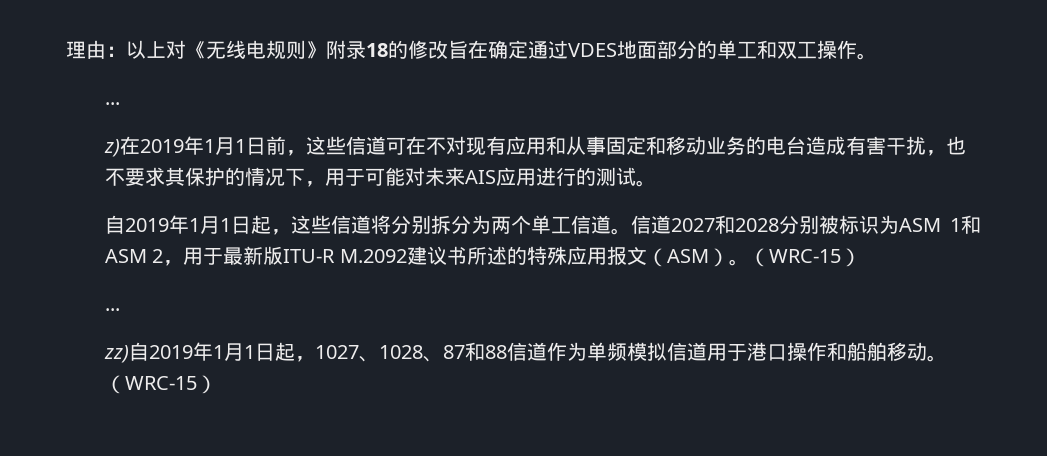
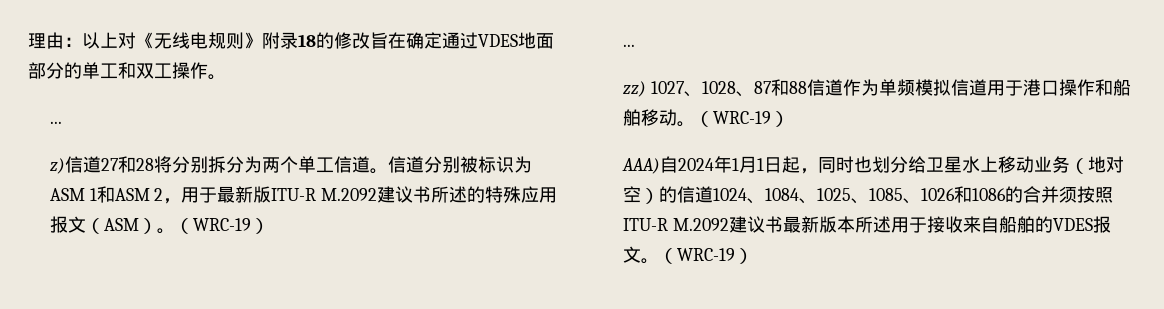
- z)在2019年1月1日前，这些信道可在不对现有应用和从事固定和移动业务的电台造成有害干扰，也不要求其保护的情况下，用于可能对未来AIS应用进行的测试。
- 自2019年1月1日起，这些信道将分别拆分为两个单工信道。
+ z)信道27和28将分别拆分为两个单工信道。
- 信道2027和2028分别被标识为ASM 1和ASM 2，用于最新版ITU-R M.2092建议书所述的特殊应用报文（ASM）。（WRC-15）
+ 信道分别被标识为ASM 1和ASM 2，用于最新版ITU-R M.2092建议书所述的特殊应用报文（ASM）。（WRC-19）
- zz)自2019年1月1日起，1027、1028、87和88信道作为单频模拟信道用于港口操作和船舶移动。（WRC-15）
+ zz) 1027、1028、87和88信道作为单频模拟信道用于港口操作和船舶移动。（WRC-19）
+ AAA)自2024年1月1日起，同时也划分给卫星水上移动业务（地对空）的信道1024、1084、1025、1085、1026和1086的合并须按照ITU-R M.2092建议书最新版本所述用于接收来自船舶的VDES报文。（WRC-19）

